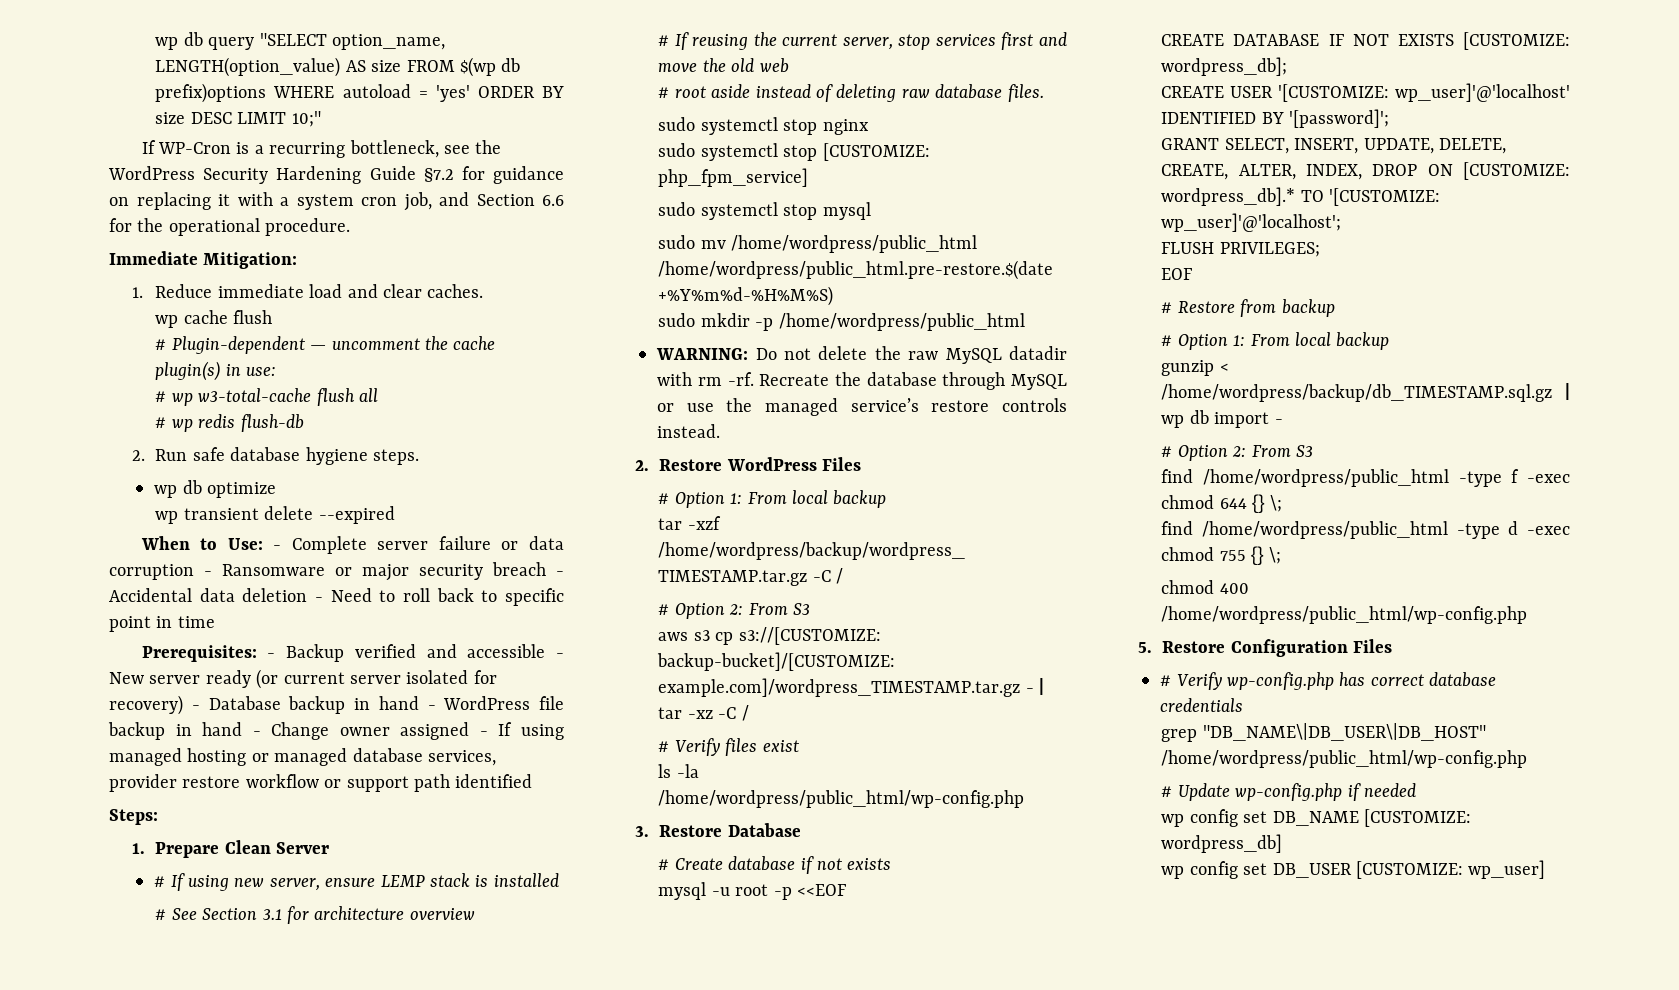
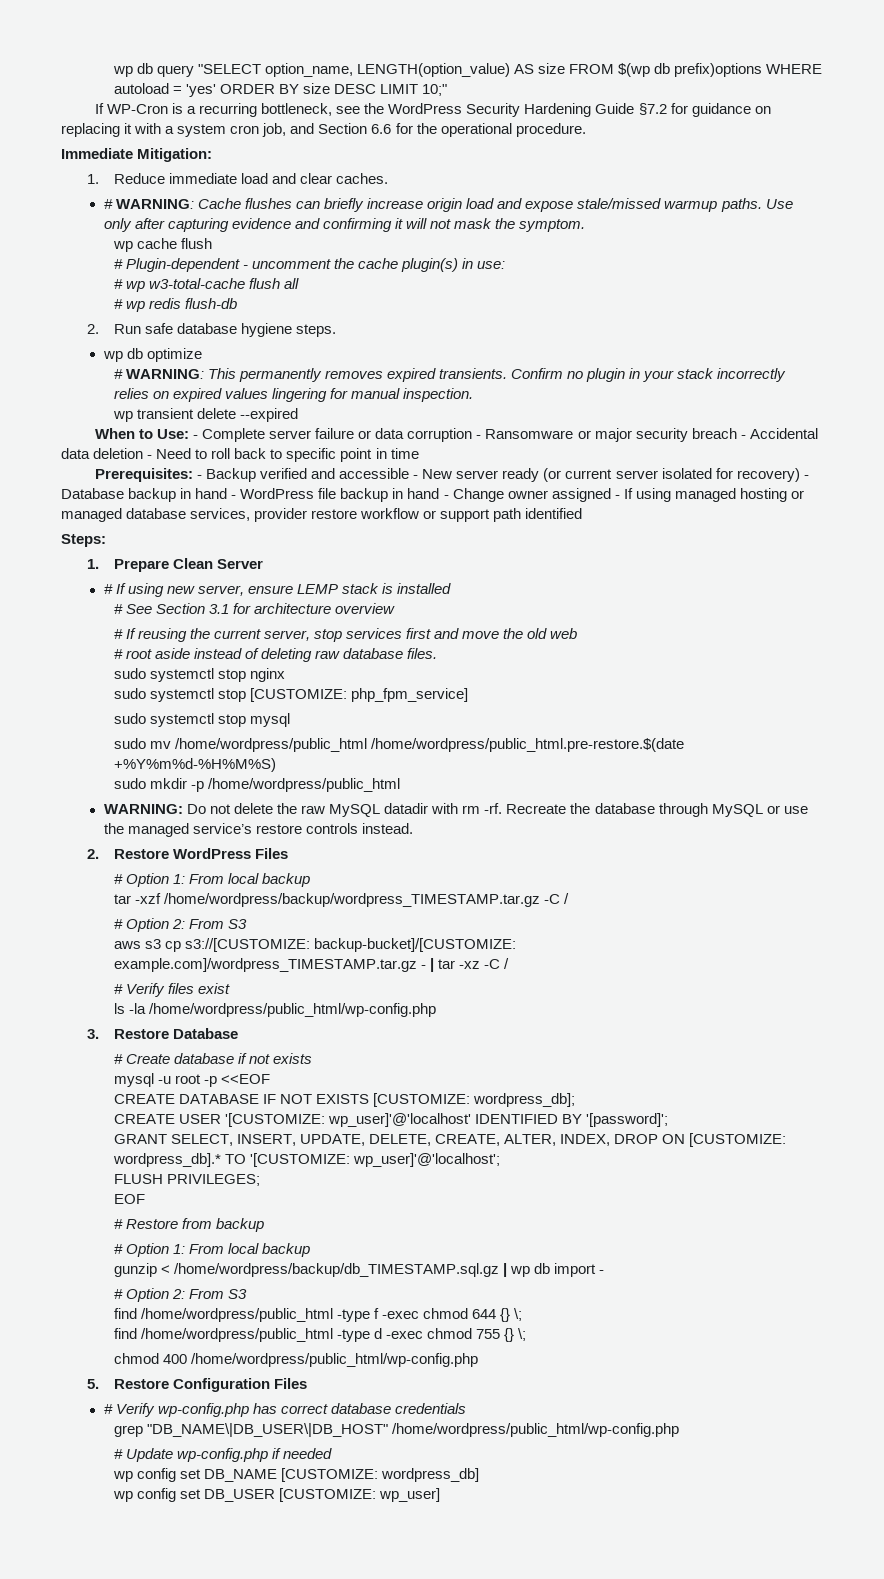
+ # WARNING: Cache flushes can briefly increase origin load and expose stale/missed warmup paths. Use only after capturing evidence and confirming it will not mask the symptom.
- # Plugin-dependent — uncomment the cache plugin(s) in use:
+ # Plugin-dependent - uncomment the cache plugin(s) in use:
+ # WARNING: This permanently removes expired transients. Confirm no plugin in your stack incorrectly relies on expired values lingering for manual inspection.

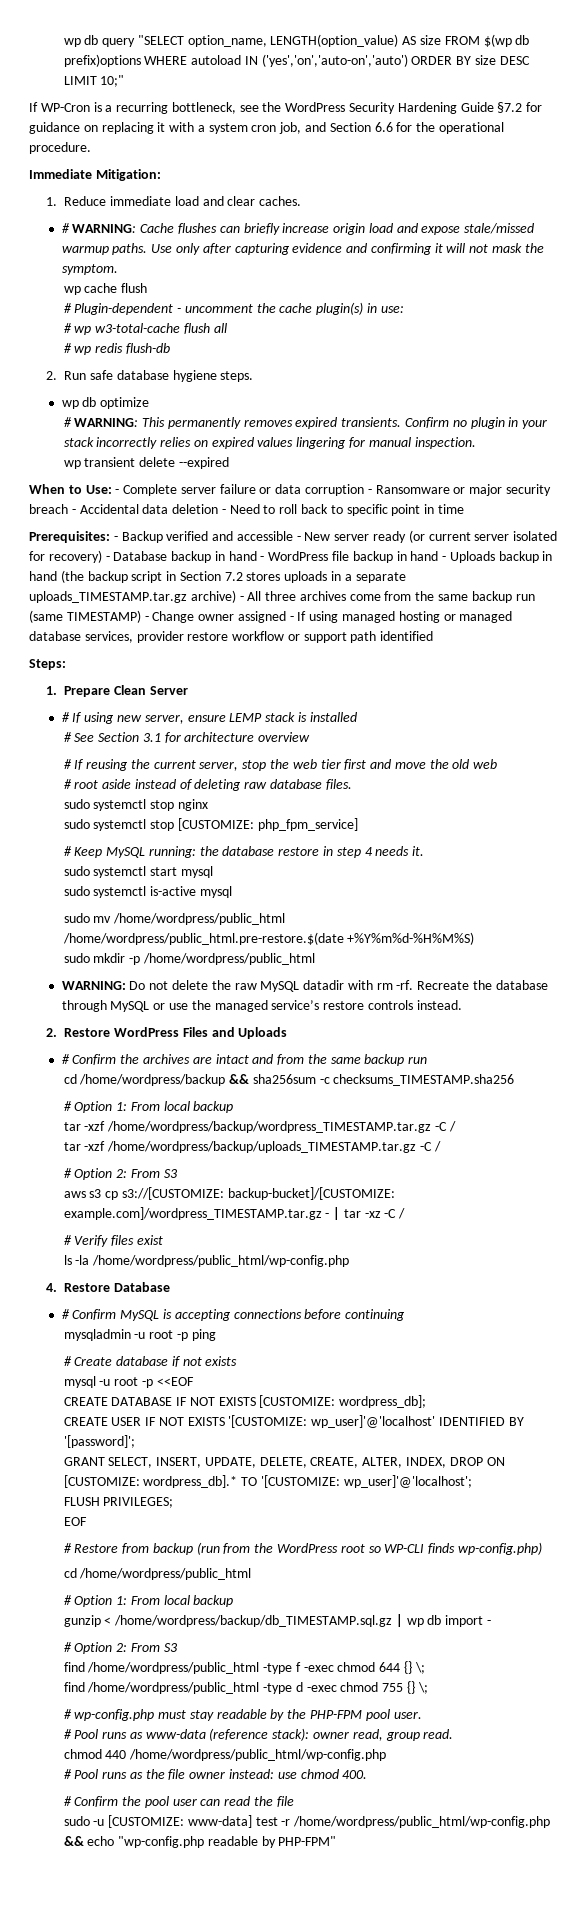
- wp db query "SELECT option_name, LENGTH(option_value) AS size FROM $(wp db prefix)options WHERE autoload = 'yes' ORDER BY size DESC LIMIT 10;"
+ wp db query "SELECT option_name, LENGTH(option_value) AS size FROM $(wp db prefix)options WHERE autoload IN ('yes','on','auto-on','auto') ORDER BY size DESC LIMIT 10;"
- Prerequisites: - Backup verified and accessible - New server ready (or current server isolated for recovery) - Database backup in hand - WordPress file backup in hand - Change owner assigned - If using managed hosting or managed database services, provider restore workflow or support path identified
+ Prerequisites: - Backup verified and accessible - New server ready (or current server isolated for recovery) - Database backup in hand - WordPress file backup in hand - Uploads backup in hand (the backup script in Section 7.2 stores uploads in a separate uploads_TIMESTAMP.tar.gz archive) - All three archives come from the same backup run (same TIMESTAMP) - Change owner assigned - If using managed hosting or managed database services, provider restore workflow or support path identified
- # If reusing the current server, stop services first and move the old web
+ # If reusing the current server, stop the web tier first and move the old web
- sudo systemctl stop mysql
+ # Keep MySQL running: the database restore in step 4 needs it.
+ sudo systemctl start mysql
+ sudo systemctl is-active mysql
- 2. Restore WordPress Files
+ 2. Restore WordPress Files and Uploads
+ # Confirm the archives are intact and from the same backup run
+ cd /home/wordpress/backup && sha256sum -c checksums_TIMESTAMP.sha256
+ tar -xzf /home/wordpress/backup/uploads_TIMESTAMP.tar.gz -C /
- 3. Restore Database
+ 4. Restore Database
+ # Confirm MySQL is accepting connections before continuing
+ mysqladmin -u root -p ping
- CREATE USER '[CUSTOMIZE: wp_user]'@'localhost' IDENTIFIED BY '[password]';
+ CREATE USER IF NOT EXISTS '[CUSTOMIZE: wp_user]'@'localhost' IDENTIFIED BY '[password]';
- # Restore from backup
+ # Restore from backup (run from the WordPress root so WP-CLI finds wp-config.php)
+ cd /home/wordpress/public_html
- chmod 400 /home/wordpress/public_html/wp-config.php
- 5. Restore Configuration Files
- # Verify wp-config.php has correct database credentials
- grep "DB_NAME\|DB_USER\|DB_HOST" /home/wordpress/public_html/wp-config.php
- # Update wp-config.php if needed
- wp config set DB_NAME [CUSTOMIZE: wordpress_db]
- wp config set DB_USER [CUSTOMIZE: wp_user]
+ # wp-config.php must stay readable by the PHP-FPM pool user.
+ # Pool runs as www-data (reference stack): owner read, group read.
+ chmod 440 /home/wordpress/public_html/wp-config.php
+ # Pool runs as the file owner instead: use chmod 400.
+ # Confirm the pool user can read the file
+ sudo -u [CUSTOMIZE: www-data] test -r /home/wordpress/public_html/wp-config.php && echo "wp-config.php readable by PHP-FPM"

